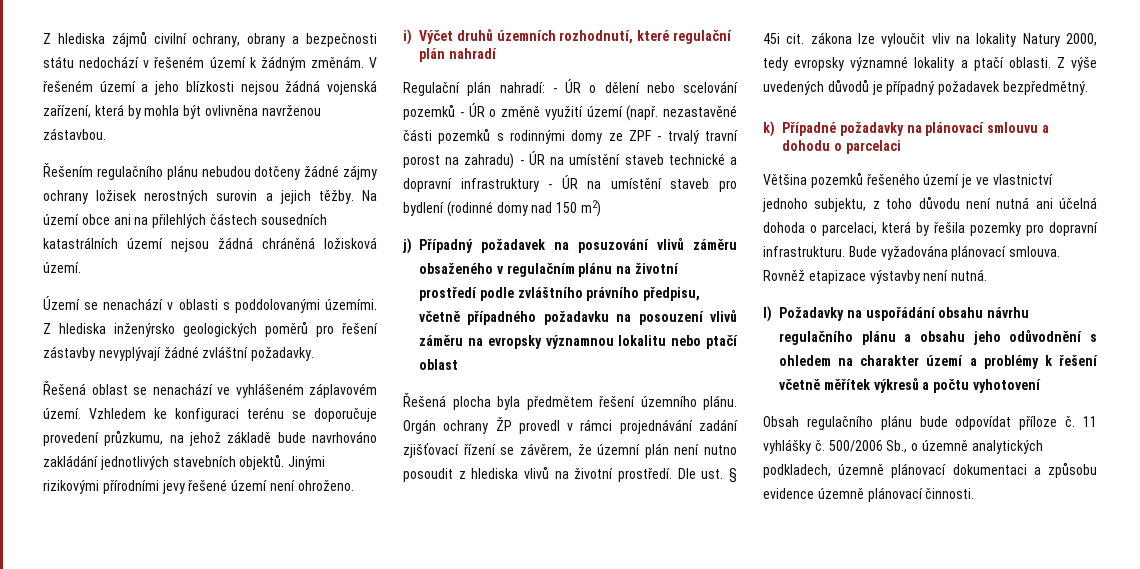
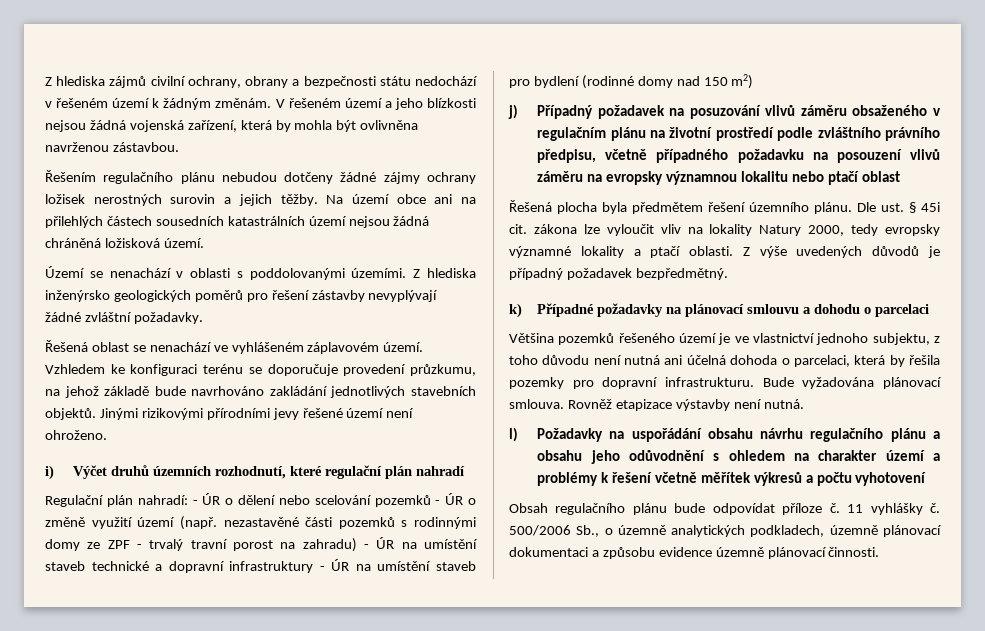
- Orgán ochrany ŽP provedl v rámci projednávání zadání zjišťovací řízení se závěrem, že územní plán není nutno posoudit z hlediska vlivů na životní prostředí.

